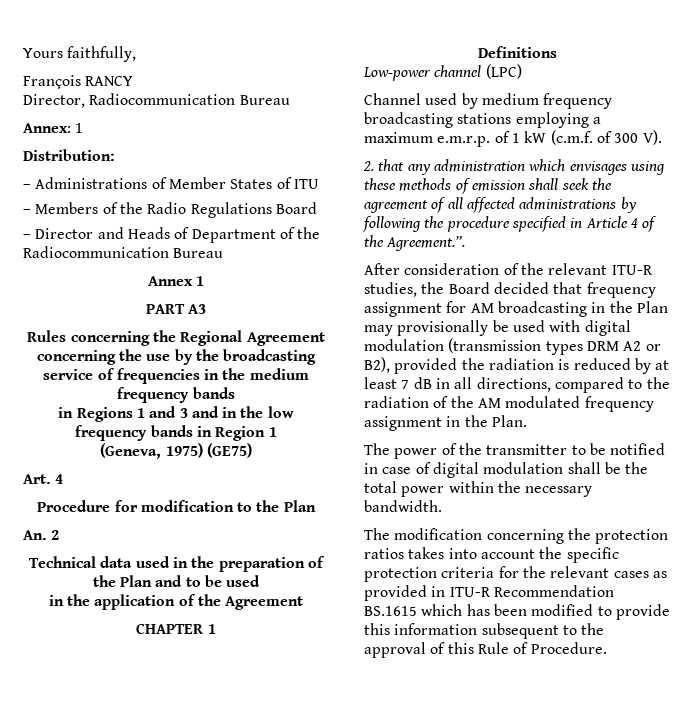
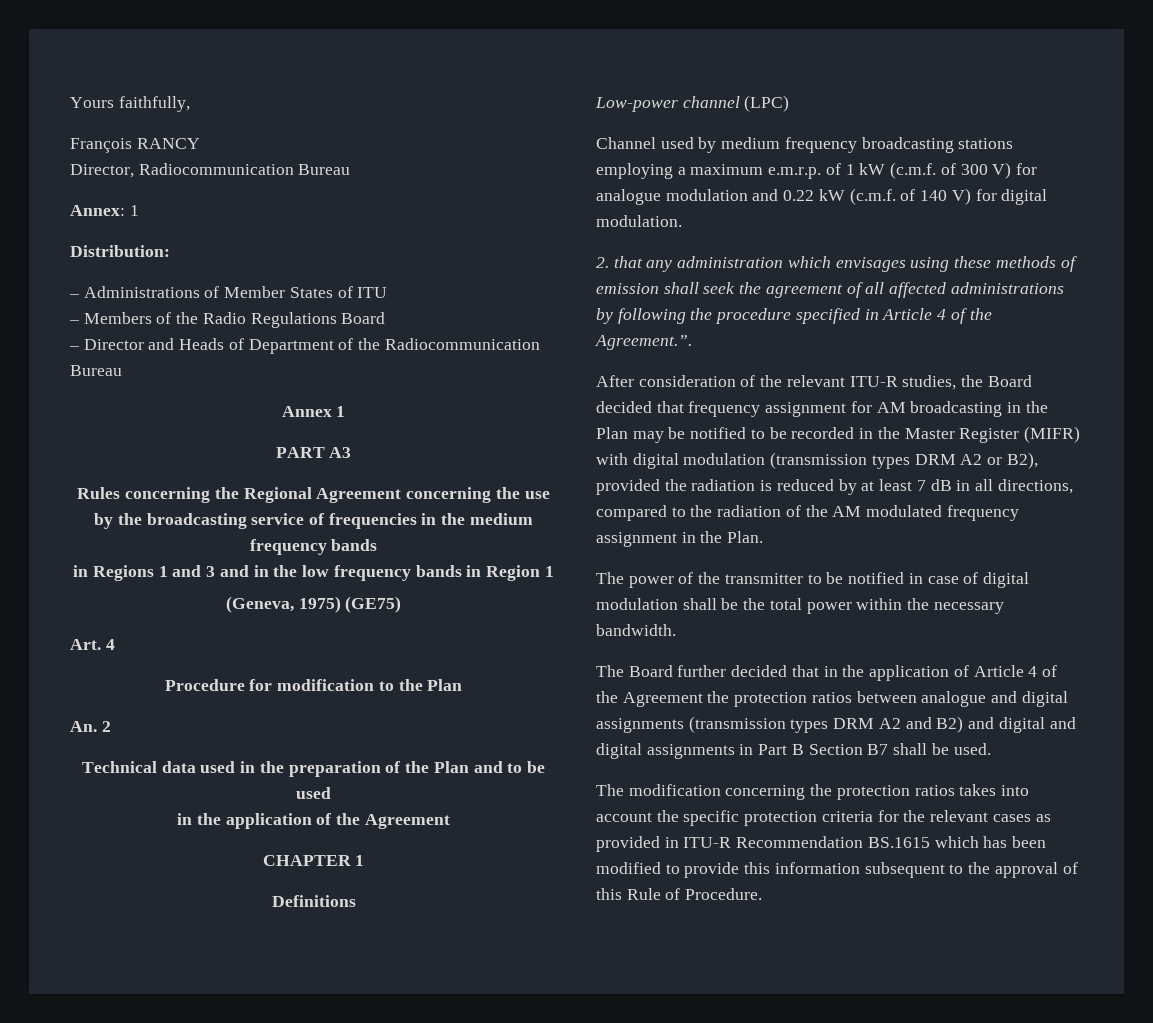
- Channel used by medium frequency broadcasting stations employing a maximum e.m.r.p. of 1 kW (c.m.f. of 300 V).
+ Channel used by medium frequency broadcasting stations employing a maximum e.m.r.p. of 1 kW (c.m.f. of 300 V) for analogue modulation and 0.22 kW (c.m.f. of 140 V) for digital modulation.
- After consideration of the relevant ITU-R studies, the Board decided that frequency assignment for AM broadcasting in the Plan may provisionally be used with digital modulation (transmission types DRM A2 or B2), provided the radiation is reduced by at least 7 dB in all directions, compared to the radiation of the AM modulated frequency assignment in the Plan.
+ After consideration of the relevant ITU-R studies, the Board decided that frequency assignment for AM broadcasting in the Plan may be notified to be recorded in the Master Register (MIFR) with digital modulation (transmission types DRM A2 or B2), provided the radiation is reduced by at least 7 dB in all directions, compared to the radiation of the AM modulated frequency assignment in the Plan.
+ The Board further decided that in the application of Article 4 of the Agreement the protection ratios between analogue and digital assignments (transmission types DRM A2 and B2) and digital and digital assignments in Part B Section B7 shall be used.

